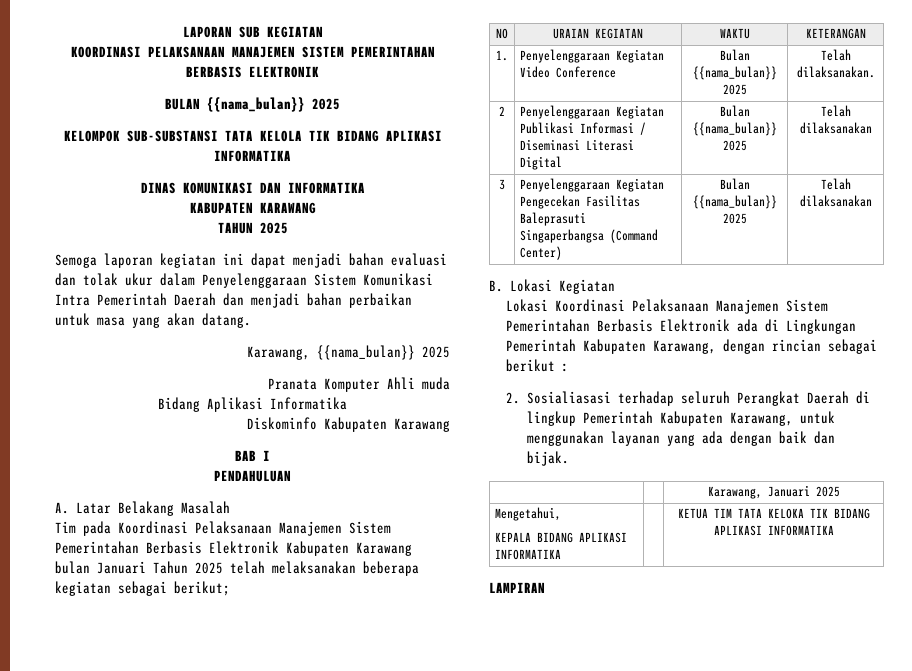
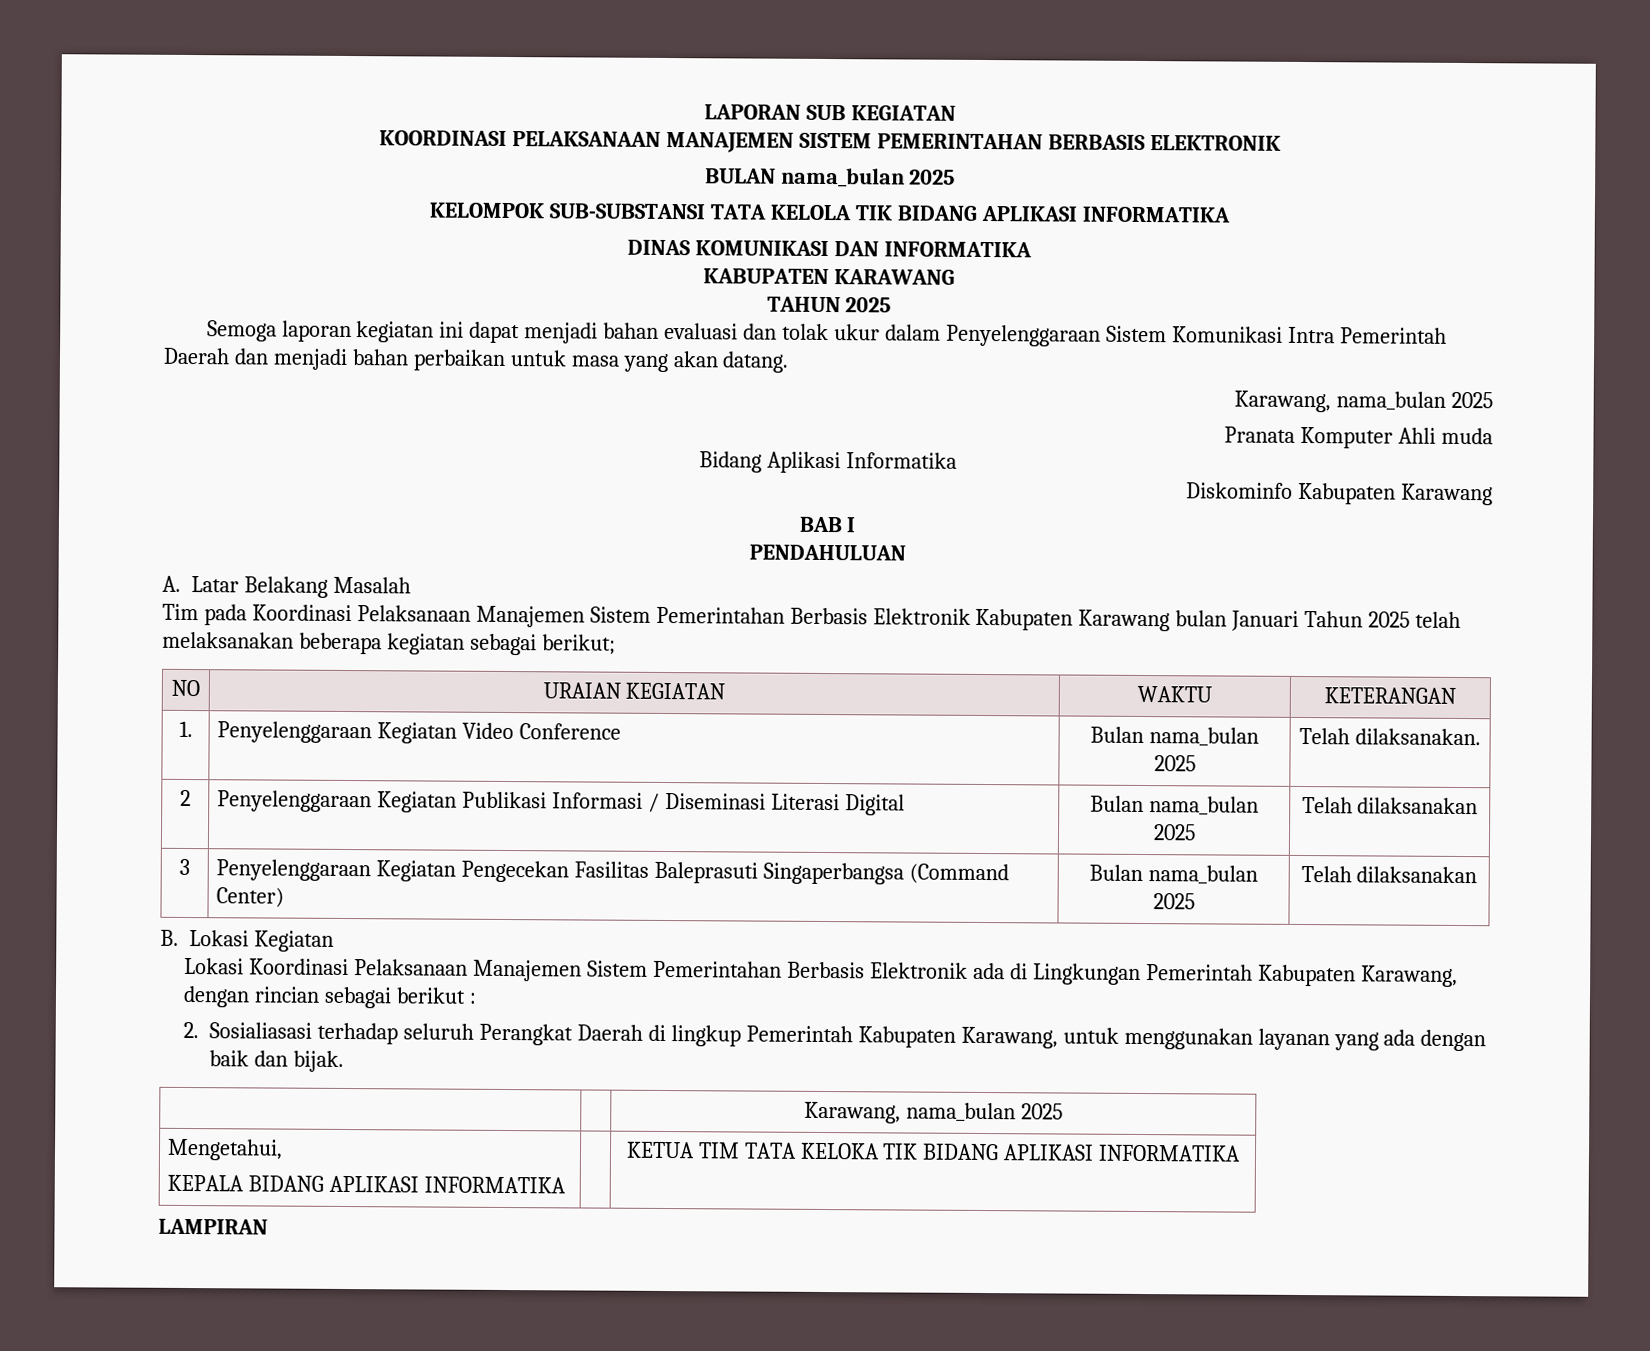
- BULAN {{nama_bulan}} 2025
+ BULAN nama_bulan 2025
  Semoga laporan kegiatan ini dapat menjadi bahan evaluasi dan tolak ukur dalam Penyelenggaraan Sistem Komunikasi Intra Pemerintah Daerah dan menjadi bahan perbaikan untuk masa yang akan datang.
- Karawang, {{nama_bulan}} 2025
+ Karawang, nama_bulan 2025
- 1. | Penyelenggaraan Kegiatan Video Conference | Bulan {{nama_bulan}} 2025 | Telah dilaksanakan.
+ 1. | Penyelenggaraan Kegiatan Video Conference | Bulan nama_bulan 2025 | Telah dilaksanakan.
- 2 | Penyelenggaraan Kegiatan Publikasi Informasi / Diseminasi Literasi Digital | Bulan {{nama_bulan}} 2025 | Telah dilaksanakan
+ 2 | Penyelenggaraan Kegiatan Publikasi Informasi / Diseminasi Literasi Digital | Bulan nama_bulan 2025 | Telah dilaksanakan
- 3 | Penyelenggaraan Kegiatan Pengecekan Fasilitas Baleprasuti Singaperbangsa (Command Center) | Bulan {{nama_bulan}} 2025 | Telah dilaksanakan
+ 3 | Penyelenggaraan Kegiatan Pengecekan Fasilitas Baleprasuti Singaperbangsa (Command Center) | Bulan nama_bulan 2025 | Telah dilaksanakan
- | | Karawang, Januari 2025
+ | | Karawang, nama_bulan 2025

